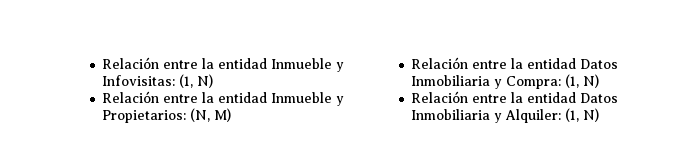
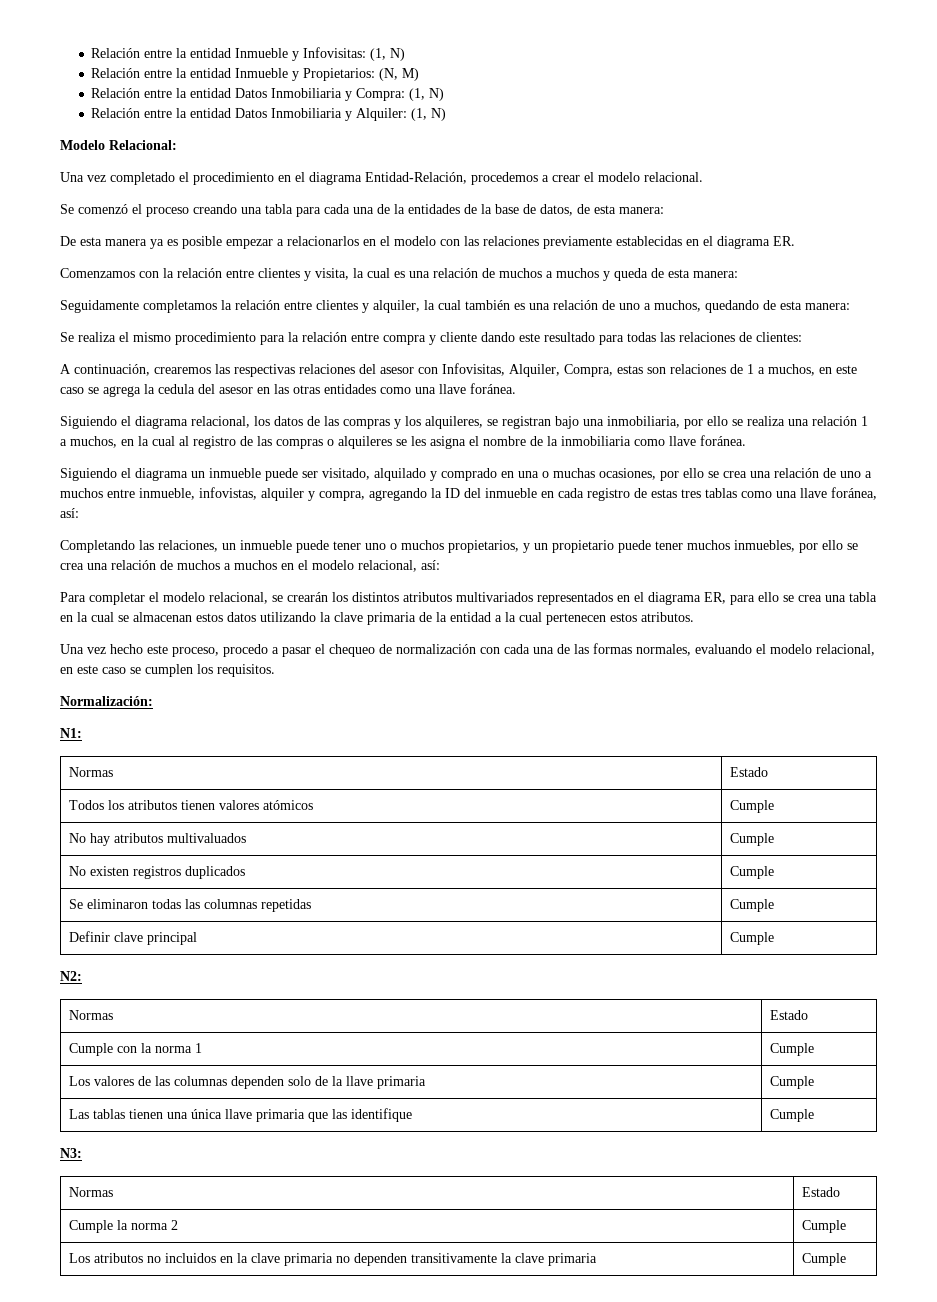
+ Modelo Relacional:
+ Una vez completado el procedimiento en el diagrama Entidad-Relación, procedemos a crear el modelo relacional.
+ Se comenzó el proceso creando una tabla para cada una de la entidades de la base de datos, de esta manera:
+ De esta manera ya es posible empezar a relacionarlos en el modelo con las relaciones previamente establecidas en el diagrama ER.
+ Comenzamos con la relación entre clientes y visita, la cual es una relación de muchos a muchos y queda de esta manera:
+ Seguidamente completamos la relación entre clientes y alquiler, la cual también es una relación de uno a muchos, quedando de esta manera:
+ Se realiza el mismo procedimiento para la relación entre compra y cliente dando este resultado para todas las relaciones de clientes:
+ A continuación, crearemos las respectivas relaciones del asesor con Infovisitas, Alquiler, Compra, estas son relaciones de 1 a muchos, en este caso se agrega la cedula del asesor en las otras entidades como una llave foránea.
+ Siguiendo el diagrama relacional, los datos de las compras y los alquileres, se registran bajo una inmobiliaria, por ello se realiza una relación 1 a muchos, en la cual al registro de las compras o alquileres se les asigna el nombre de la inmobiliaria como llave foránea.
+ Siguiendo el diagrama un inmueble puede ser visitado, alquilado y comprado en una o muchas ocasiones, por ello se crea una relación de uno a muchos entre inmueble, infovistas, alquiler y compra, agregando la ID del inmueble en cada registro de estas tres tablas como una llave foránea, así:
+ Completando las relaciones, un inmueble puede tener uno o muchos propietarios, y un propietario puede tener muchos inmuebles, por ello se crea una relación de muchos a muchos en el modelo relacional, así:
+ Para completar el modelo relacional, se crearán los distintos atributos multivariados representados en el diagrama ER, para ello se crea una tabla en la cual se almacenan estos datos utilizando la clave primaria de la entidad a la cual pertenecen estos atributos.
+ Una vez hecho este proceso, procedo a pasar el chequeo de normalización con cada una de las formas normales, evaluando el modelo relacional, en este caso se cumplen los requisitos.
+ Normalización:
+ N1:
+ Normas | Estado
+ Todos los atributos tienen valores atómicos | Cumple
+ No hay atributos multivaluados | Cumple
+ No existen registros duplicados | Cumple
+ Se eliminaron todas las columnas repetidas | Cumple
+ Definir clave principal | Cumple
+ N2:
+ Normas | Estado
+ Cumple con la norma 1 | Cumple
+ Los valores de las columnas dependen solo de la llave primaria | Cumple
+ Las tablas tienen una única llave primaria que las identifique | Cumple
+ N3:
+ Normas | Estado
+ Cumple la norma 2 | Cumple
+ Los atributos no incluidos en la clave primaria no dependen transitivamente la clave primaria | Cumple

